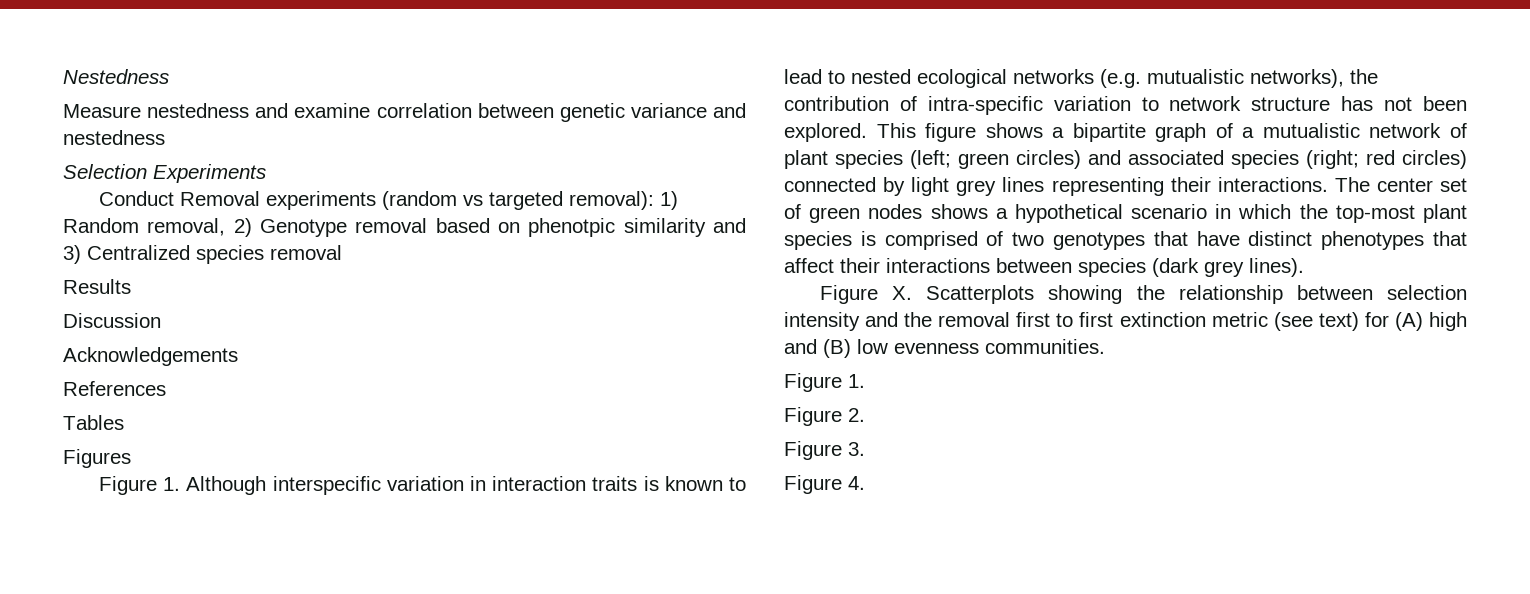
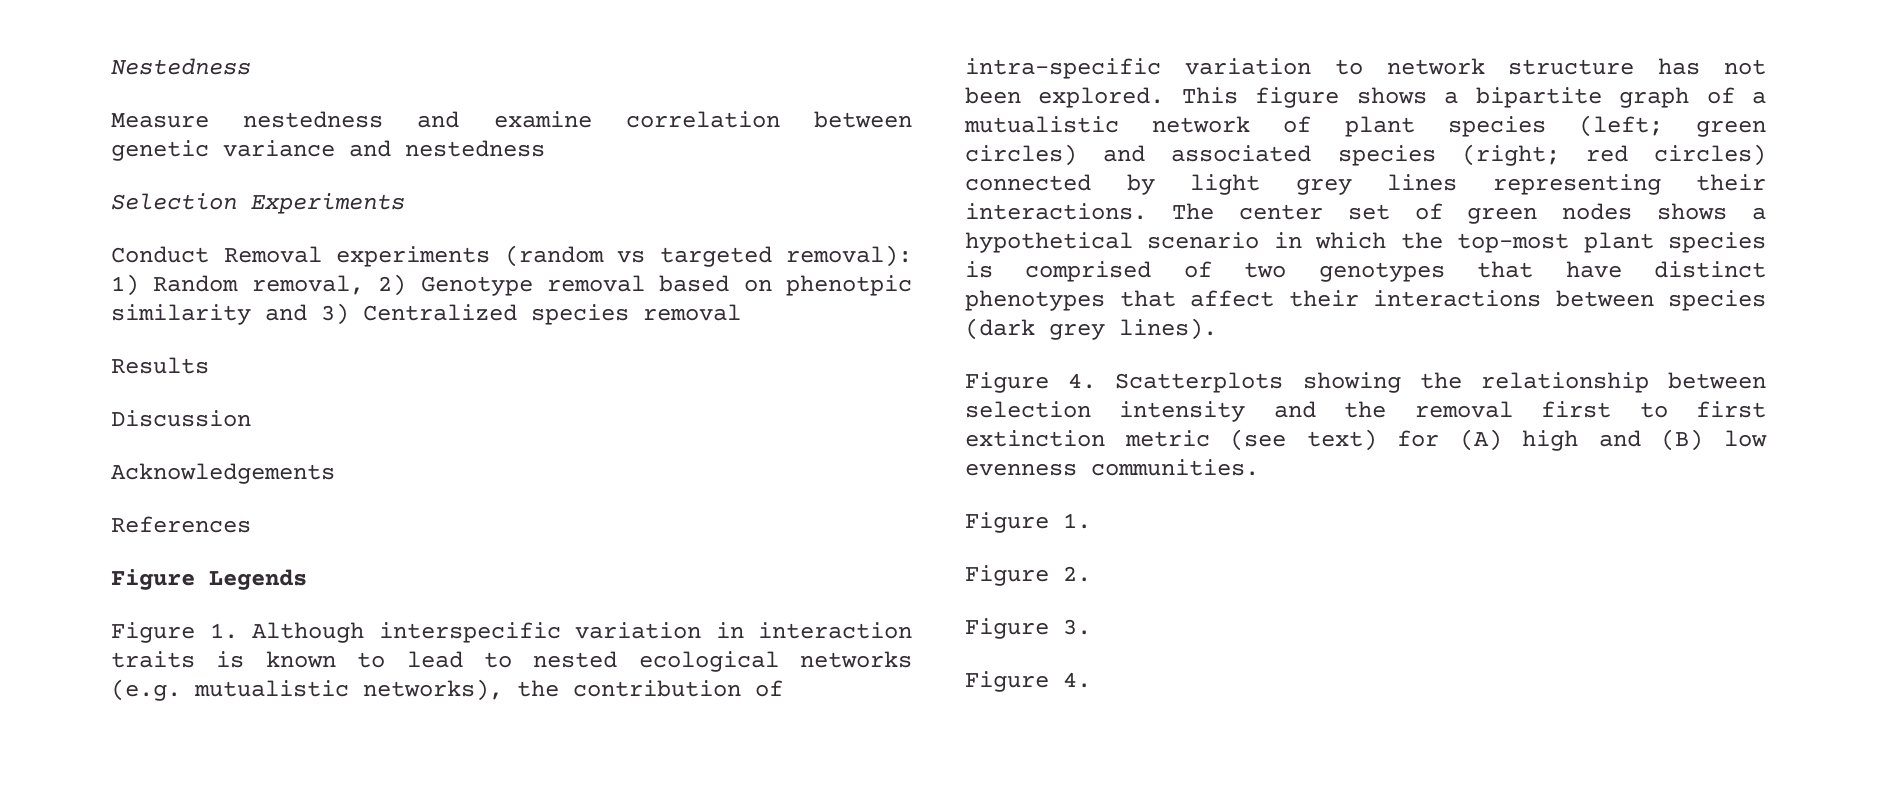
- Tables
- Figures
+ Figure Legends
- Figure X. Scatterplots showing the relationship between selection intensity and the removal first to first extinction metric (see text) for (A) high and (B) low evenness communities.
+ Figure 4. Scatterplots showing the relationship between selection intensity and the removal first to first extinction metric (see text) for (A) high and (B) low evenness communities.

